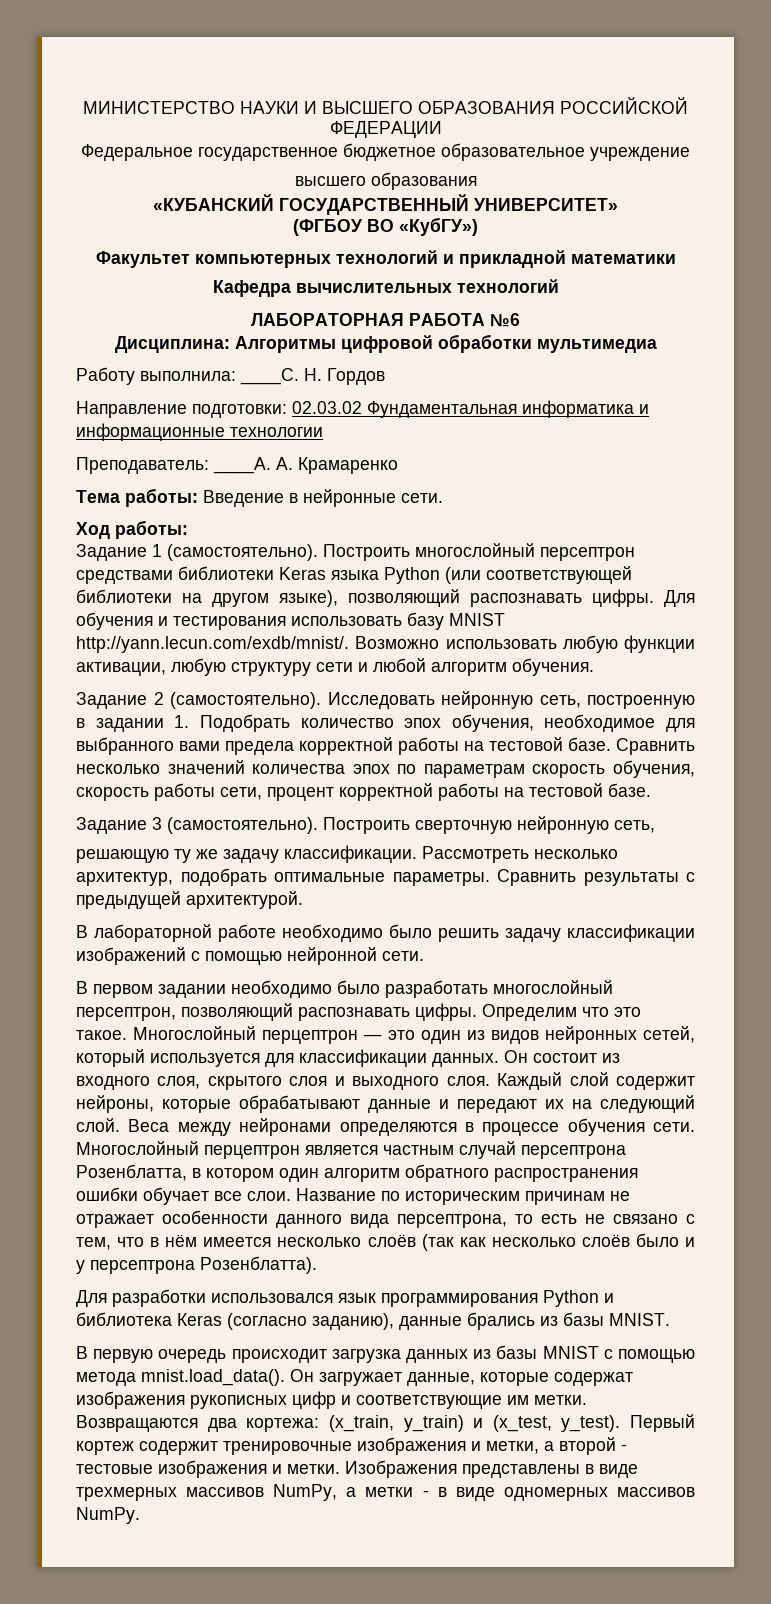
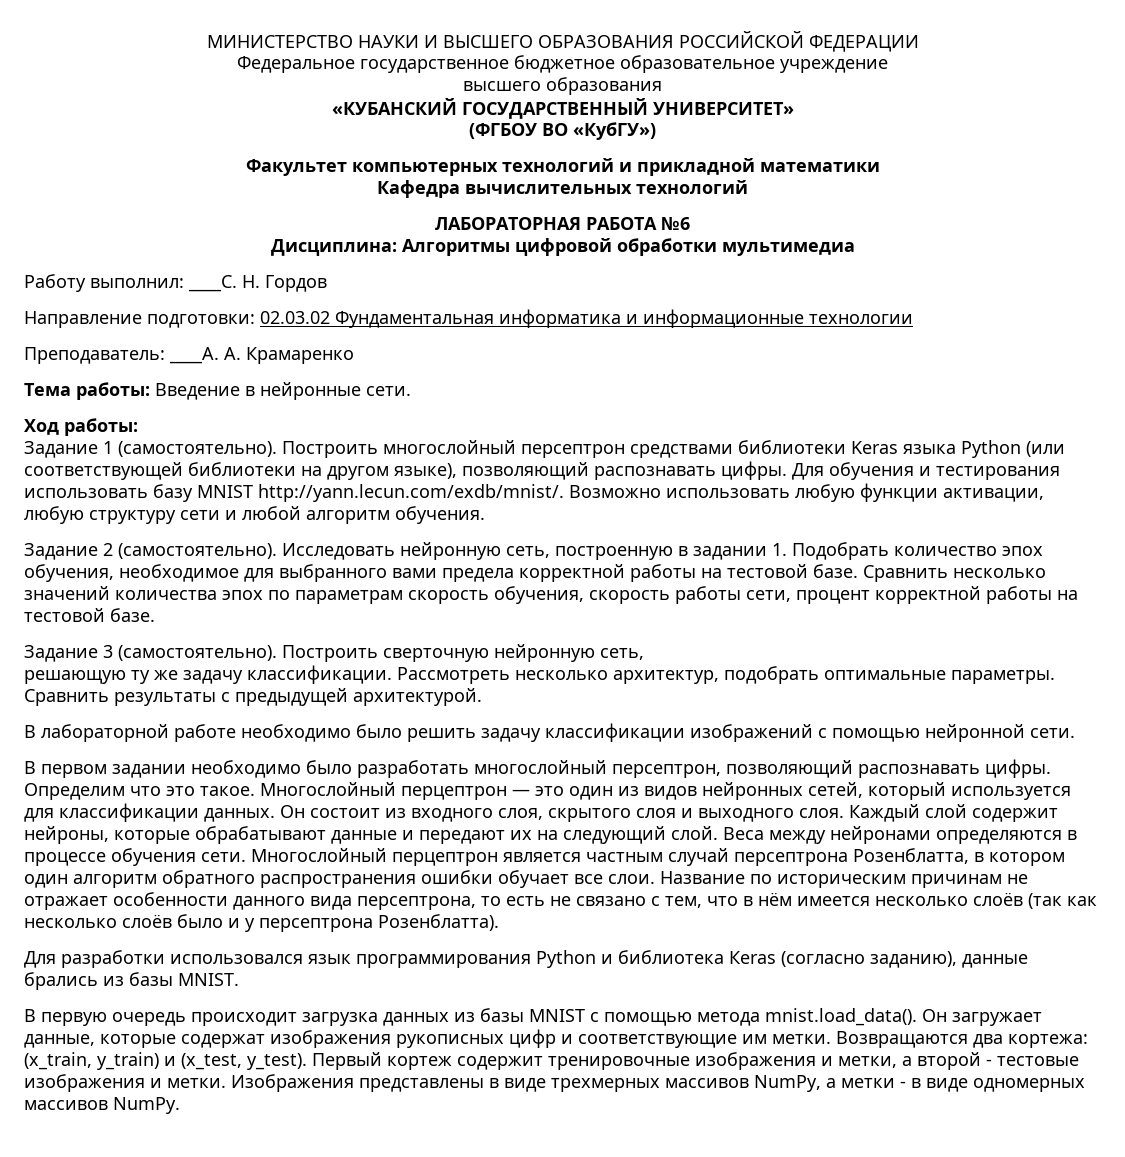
- Работу выполнила: ____С.
+ Работу выполнил: ____С.

